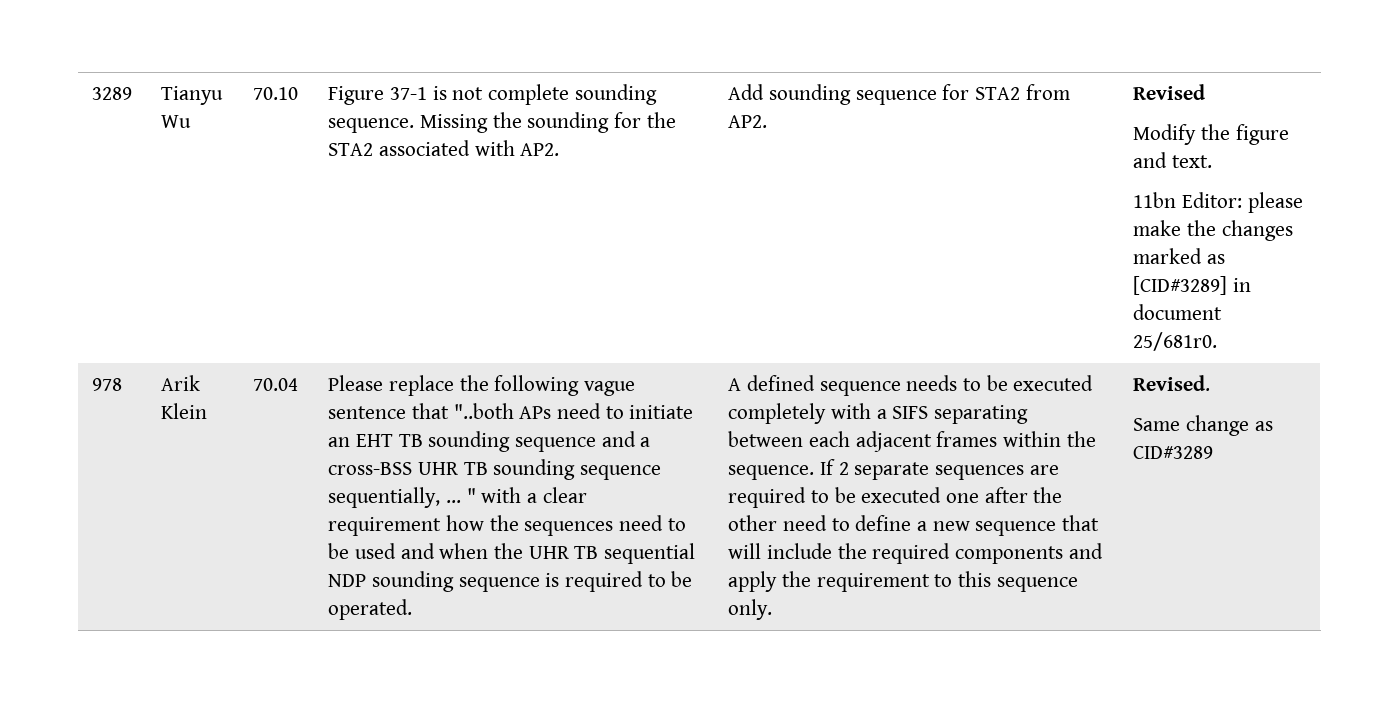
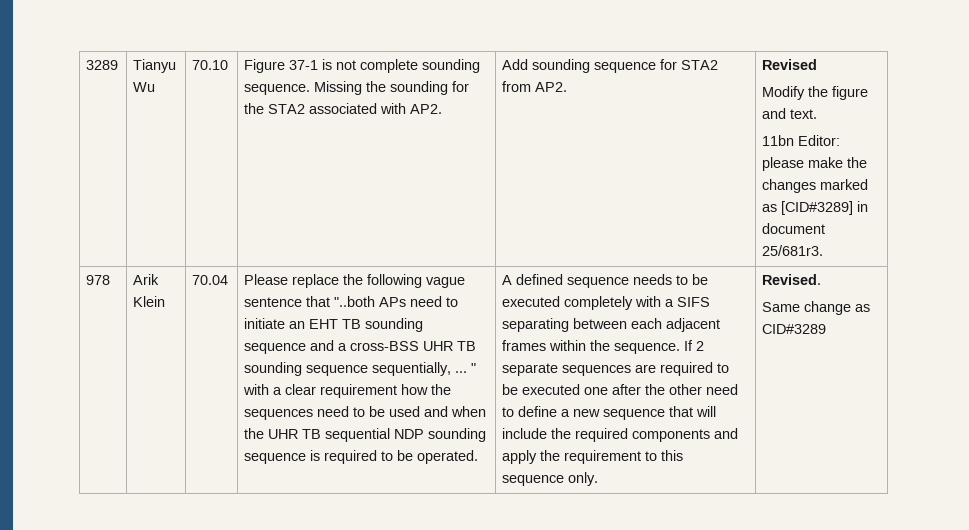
- 11bn Editor: please make the changes marked as [CID#3289] in document 25/681r0.
+ 11bn Editor: please make the changes marked as [CID#3289] in document 25/681r3.

